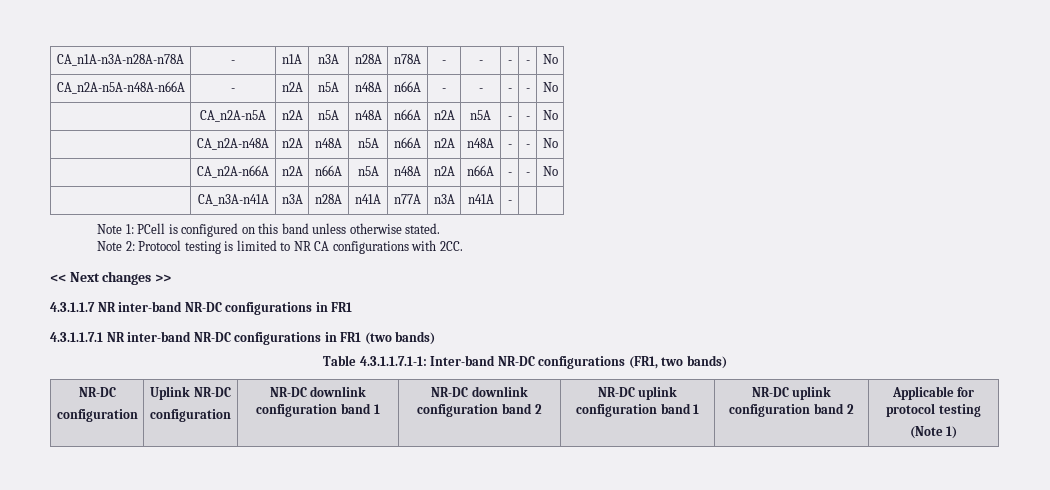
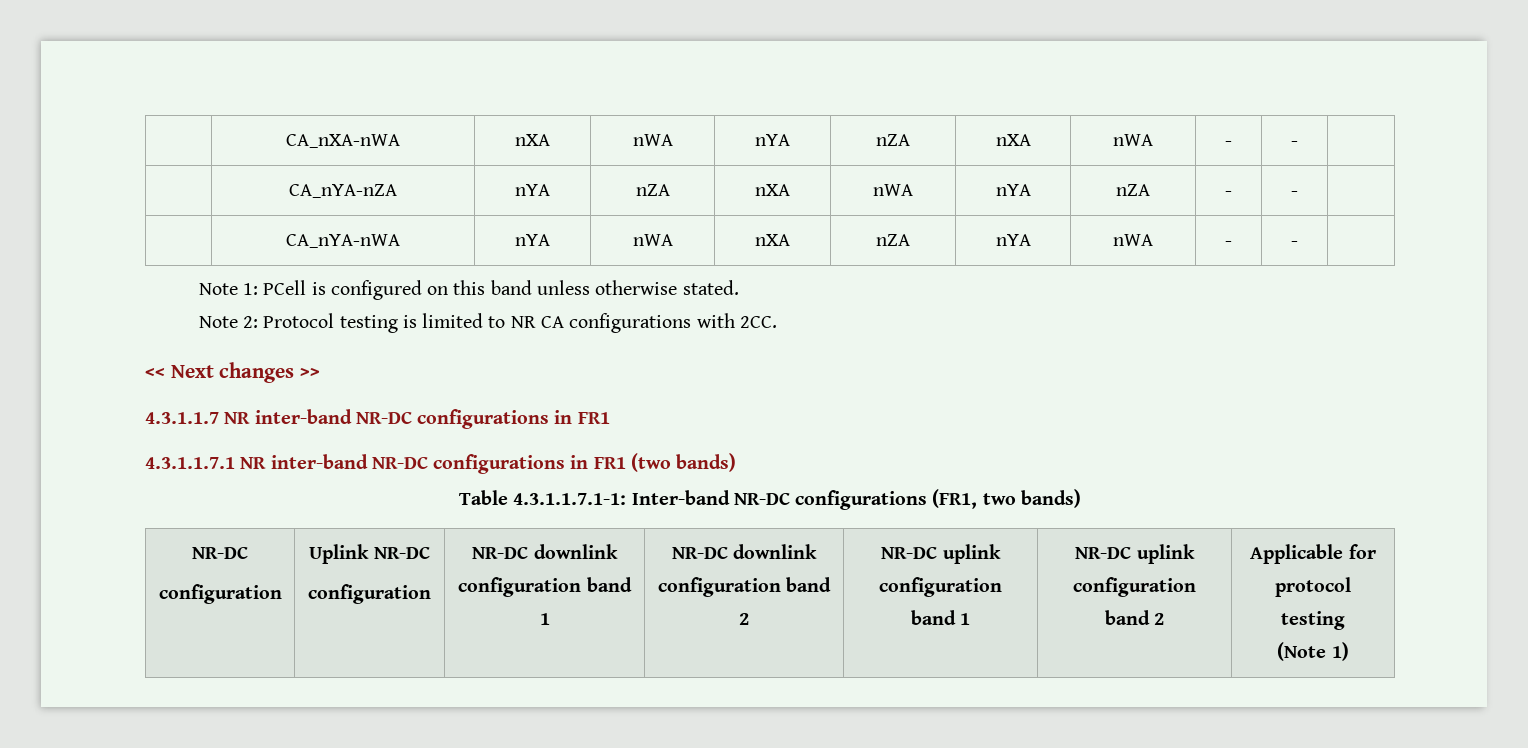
- CA_n1A-n3A-n28A-n78A | - | n1A | n3A | n28A | n78A | - | - | - | - | No
- CA_n2A-n5A-n48A-n66A | - | n2A | n5A | n48A | n66A | - | - | - | - | No
- | CA_n2A-n5A | n2A | n5A | n48A | n66A | n2A | n5A | - | - | No
- | CA_n2A-n48A | n2A | n48A | n5A | n66A | n2A | n48A | - | - | No
- | CA_n2A-n66A | n2A | n66A | n5A | n48A | n2A | n66A | - | - | No
- | CA_n3A-n41A | n3A | n28A | n41A | n77A | n3A | n41A | - | |
+ | CA_nXA-nWA | nXA | nWA | nYA | nZA | nXA | nWA | - | - |
+ | CA_nYA-nZA | nYA | nZA | nXA | nWA | nYA | nZA | - | - |
+ | CA_nYA-nWA | nYA | nWA | nXA | nZA | nYA | nWA | - | - |

